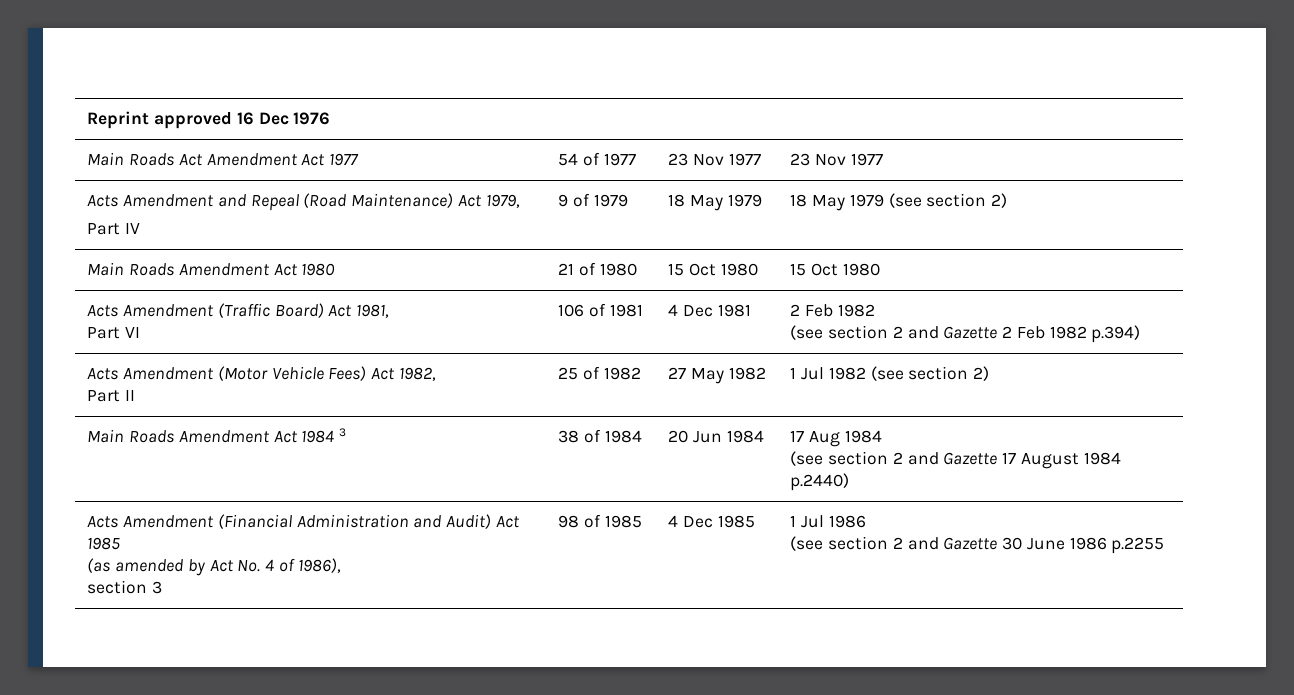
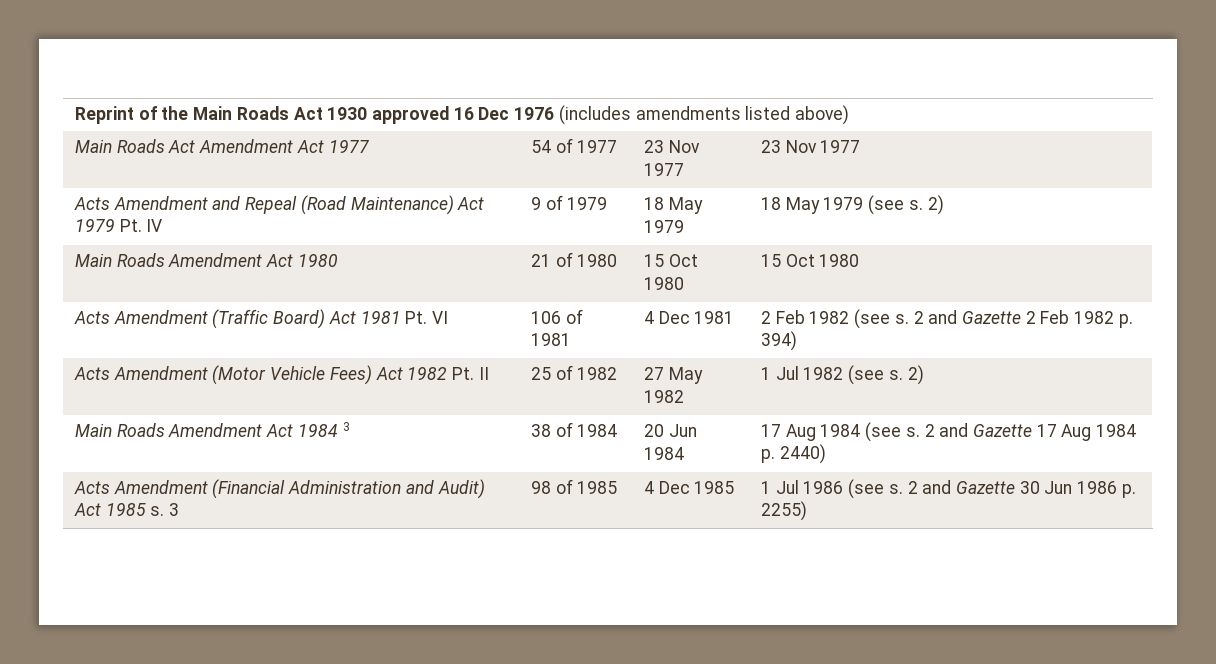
- Reprint approved 16 Dec 1976
+ Reprint of the Main Roads Act 1930 approved 16 Dec 1976 (includes amendments listed above)
- Acts Amendment and Repeal (Road Maintenance) Act 1979,
- Part IV | 9 of 1979 | 18 May 1979 | 18 May 1979 (see section 2)
+ Acts Amendment and Repeal (Road Maintenance) Act 1979 Pt. IV | 9 of 1979 | 18 May 1979 | 18 May 1979 (see s. 2)
- Acts Amendment (Traffic Board) Act 1981,
- Part VI | 106 of 1981 | 4 Dec 1981 | 2 Feb 1982
- (see section 2 and Gazette 2 Feb 1982 p.394)
+ Acts Amendment (Traffic Board) Act 1981 Pt. VI | 106 of 1981 | 4 Dec 1981 | 2 Feb 1982 (see s. 2 and Gazette 2 Feb 1982 p. 394)
- Acts Amendment (Motor Vehicle Fees) Act 1982,
- Part II | 25 of 1982 | 27 May 1982 | 1 Jul 1982 (see section 2)
+ Acts Amendment (Motor Vehicle Fees) Act 1982 Pt. II | 25 of 1982 | 27 May 1982 | 1 Jul 1982 (see s. 2)
- Main Roads Amendment Act 1984 3 | 38 of 1984 | 20 Jun 1984 | 17 Aug 1984
- (see section 2 and Gazette 17 August 1984 p.2440)
+ Main Roads Amendment Act 1984 3 | 38 of 1984 | 20 Jun 1984 | 17 Aug 1984 (see s. 2 and Gazette 17 Aug 1984 p. 2440)
- Acts Amendment (Financial Administration and Audit) Act 1985
- (as amended by Act No. 4 of 1986),
- section 3 | 98 of 1985 | 4 Dec 1985 | 1 Jul 1986
- (see section 2 and Gazette 30 June 1986 p.2255
+ Acts Amendment (Financial Administration and Audit) Act 1985 s. 3 | 98 of 1985 | 4 Dec 1985 | 1 Jul 1986 (see s. 2 and Gazette 30 Jun 1986 p. 2255)

